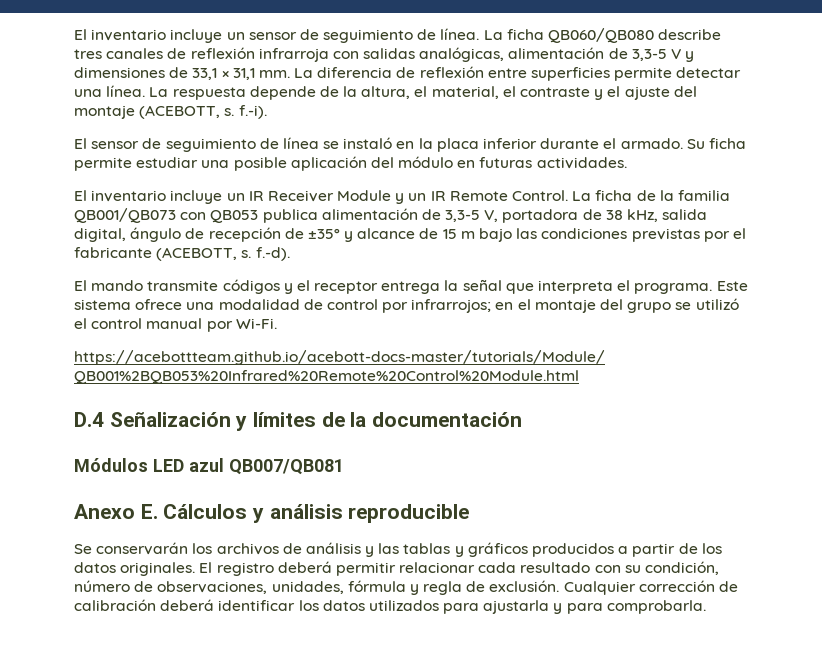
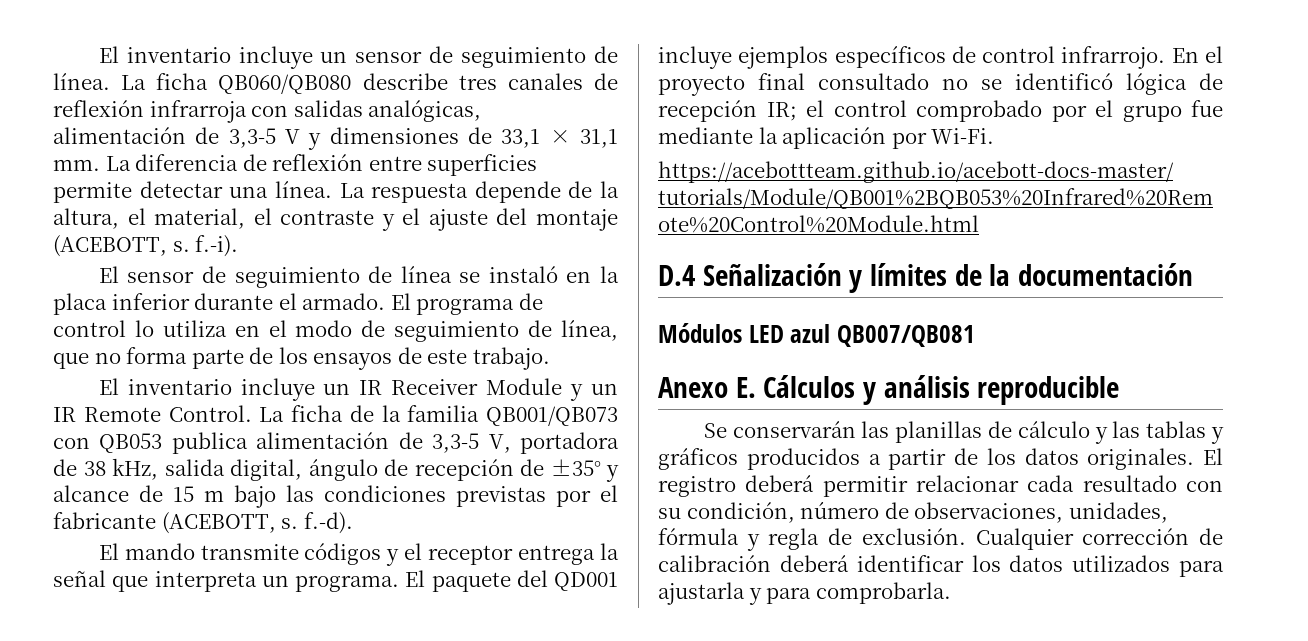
- Su ficha permite estudiar una posible aplicación del módulo en futuras actividades.
+ El programa de control lo utiliza en el modo de seguimiento de línea, que no forma parte de los ensayos de este trabajo.
- El mando transmite códigos y el receptor entrega la señal que interpreta el programa. Este sistema ofrece una modalidad de control por infrarrojos; en el montaje del grupo se utilizó el control manual por Wi-Fi.
+ El mando transmite códigos y el receptor entrega la señal que interpreta un programa. El paquete del QD001 incluye ejemplos específicos de control infrarrojo. En el proyecto final consultado no se identificó lógica de recepción IR; el control comprobado por el grupo fue mediante la aplicación por Wi-Fi.
- Se conservarán los archivos de análisis y las tablas y gráficos producidos a partir de los datos originales.
+ Se conservarán las planillas de cálculo y las tablas y gráficos producidos a partir de los datos originales.

